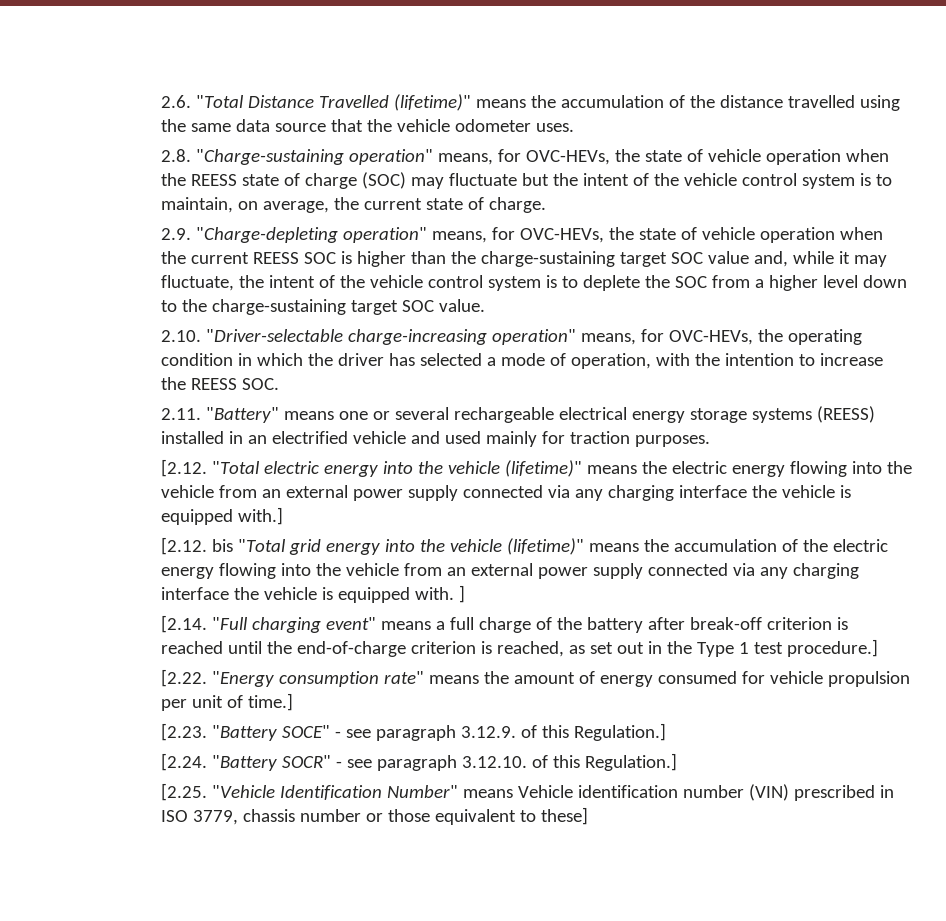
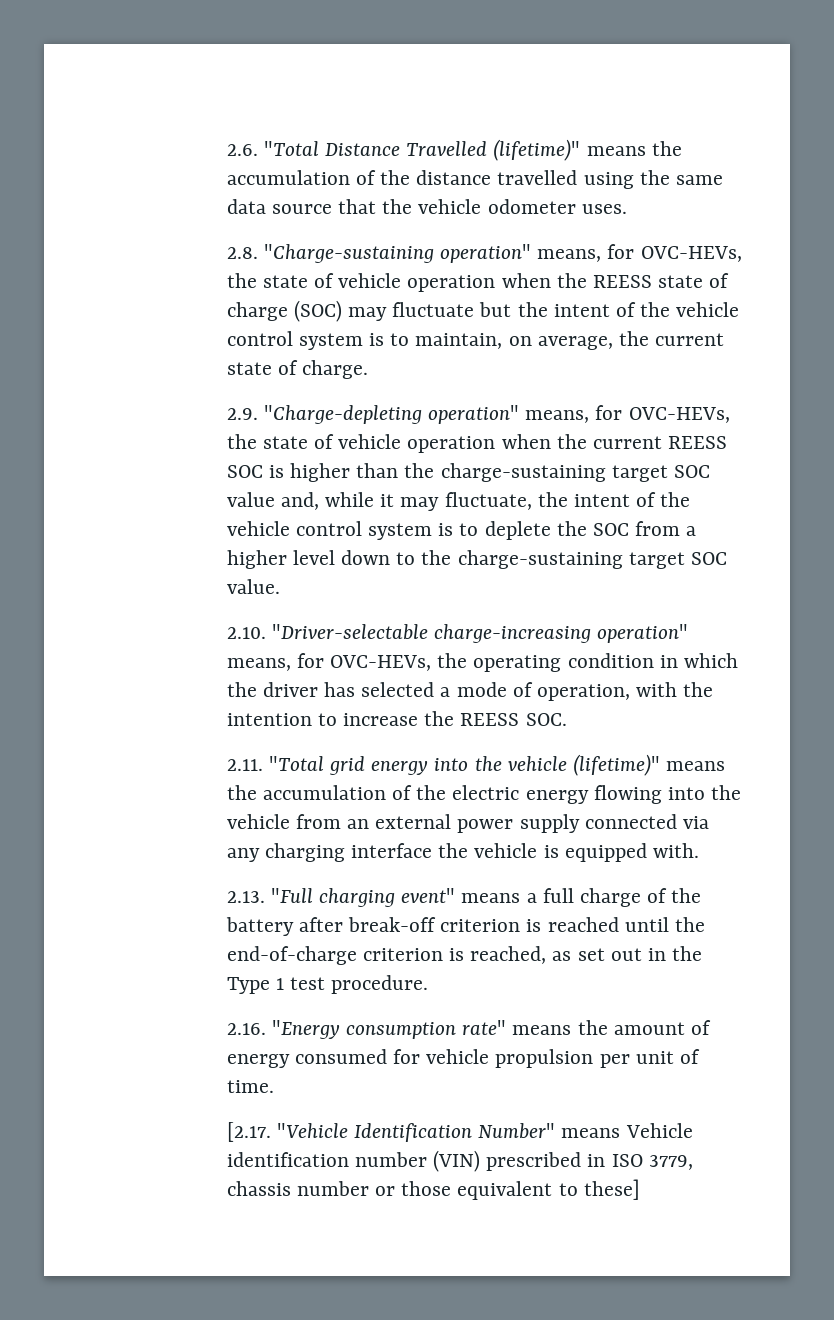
- 2.11. "Battery" means one or several rechargeable electrical energy storage systems (REESS) installed in an electrified vehicle and used mainly for traction purposes.
- [2.12. "Total electric energy into the vehicle (lifetime)" means the electric energy flowing into the vehicle from an external power supply connected via any charging interface the vehicle is equipped with.]
- [2.12. bis "Total grid energy into the vehicle (lifetime)" means the accumulation of the electric energy flowing into the vehicle from an external power supply connected via any charging interface the vehicle is equipped with. ]
- [2.14. "Full charging event" means a full charge of the battery after break-off criterion is reached until the end-of-charge criterion is reached, as set out in the Type 1 test procedure.]
- [2.22. "Energy consumption rate" means the amount of energy consumed for vehicle propulsion per unit of time.]
- [2.23. "Battery SOCE" - see paragraph 3.12.9. of this Regulation.]
- [2.24. "Battery SOCR" - see paragraph 3.12.10. of this Regulation.]
- [2.25. "Vehicle Identification Number" means Vehicle identification number (VIN) prescribed in ISO 3779, chassis number or those equivalent to these]
+ 2.11. "Total grid energy into the vehicle (lifetime)" means the accumulation of the electric energy flowing into the vehicle from an external power supply connected via any charging interface the vehicle is equipped with.
+ 2.13. "Full charging event" means a full charge of the battery after break-off criterion is reached until the end-of-charge criterion is reached, as set out in the Type 1 test procedure.
+ 2.16. "Energy consumption rate" means the amount of energy consumed for vehicle propulsion per unit of time.
+ [2.17. "Vehicle Identification Number" means Vehicle identification number (VIN) prescribed in ISO 3779, chassis number or those equivalent to these]

